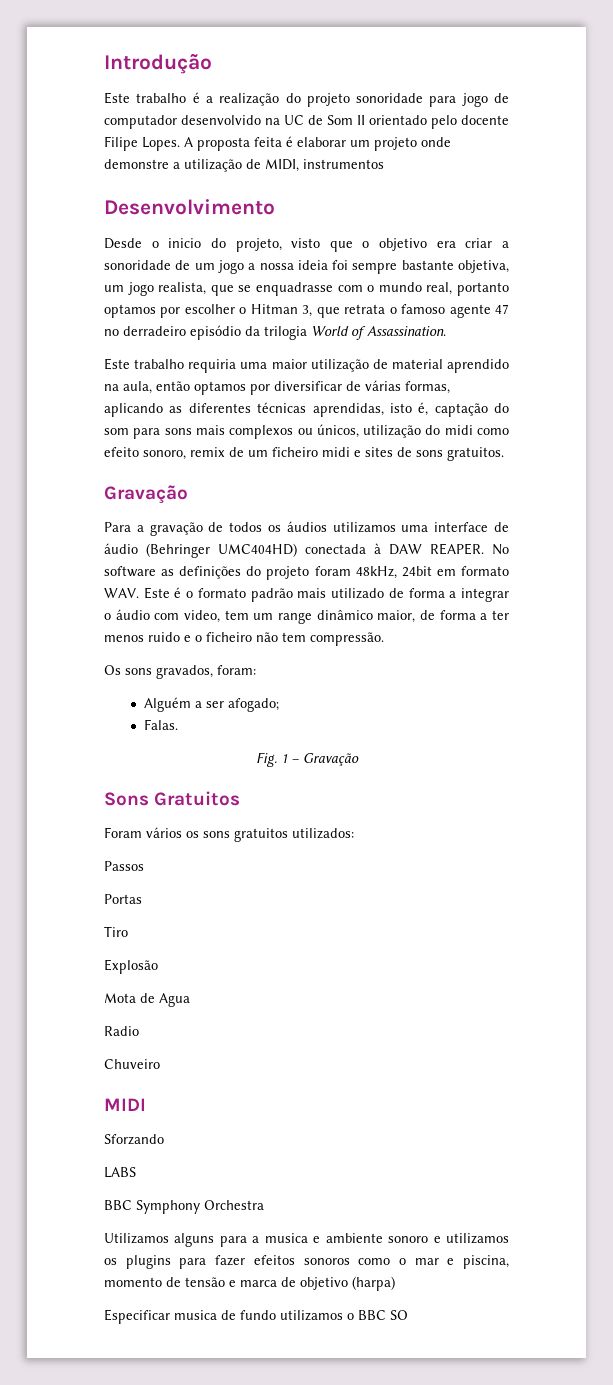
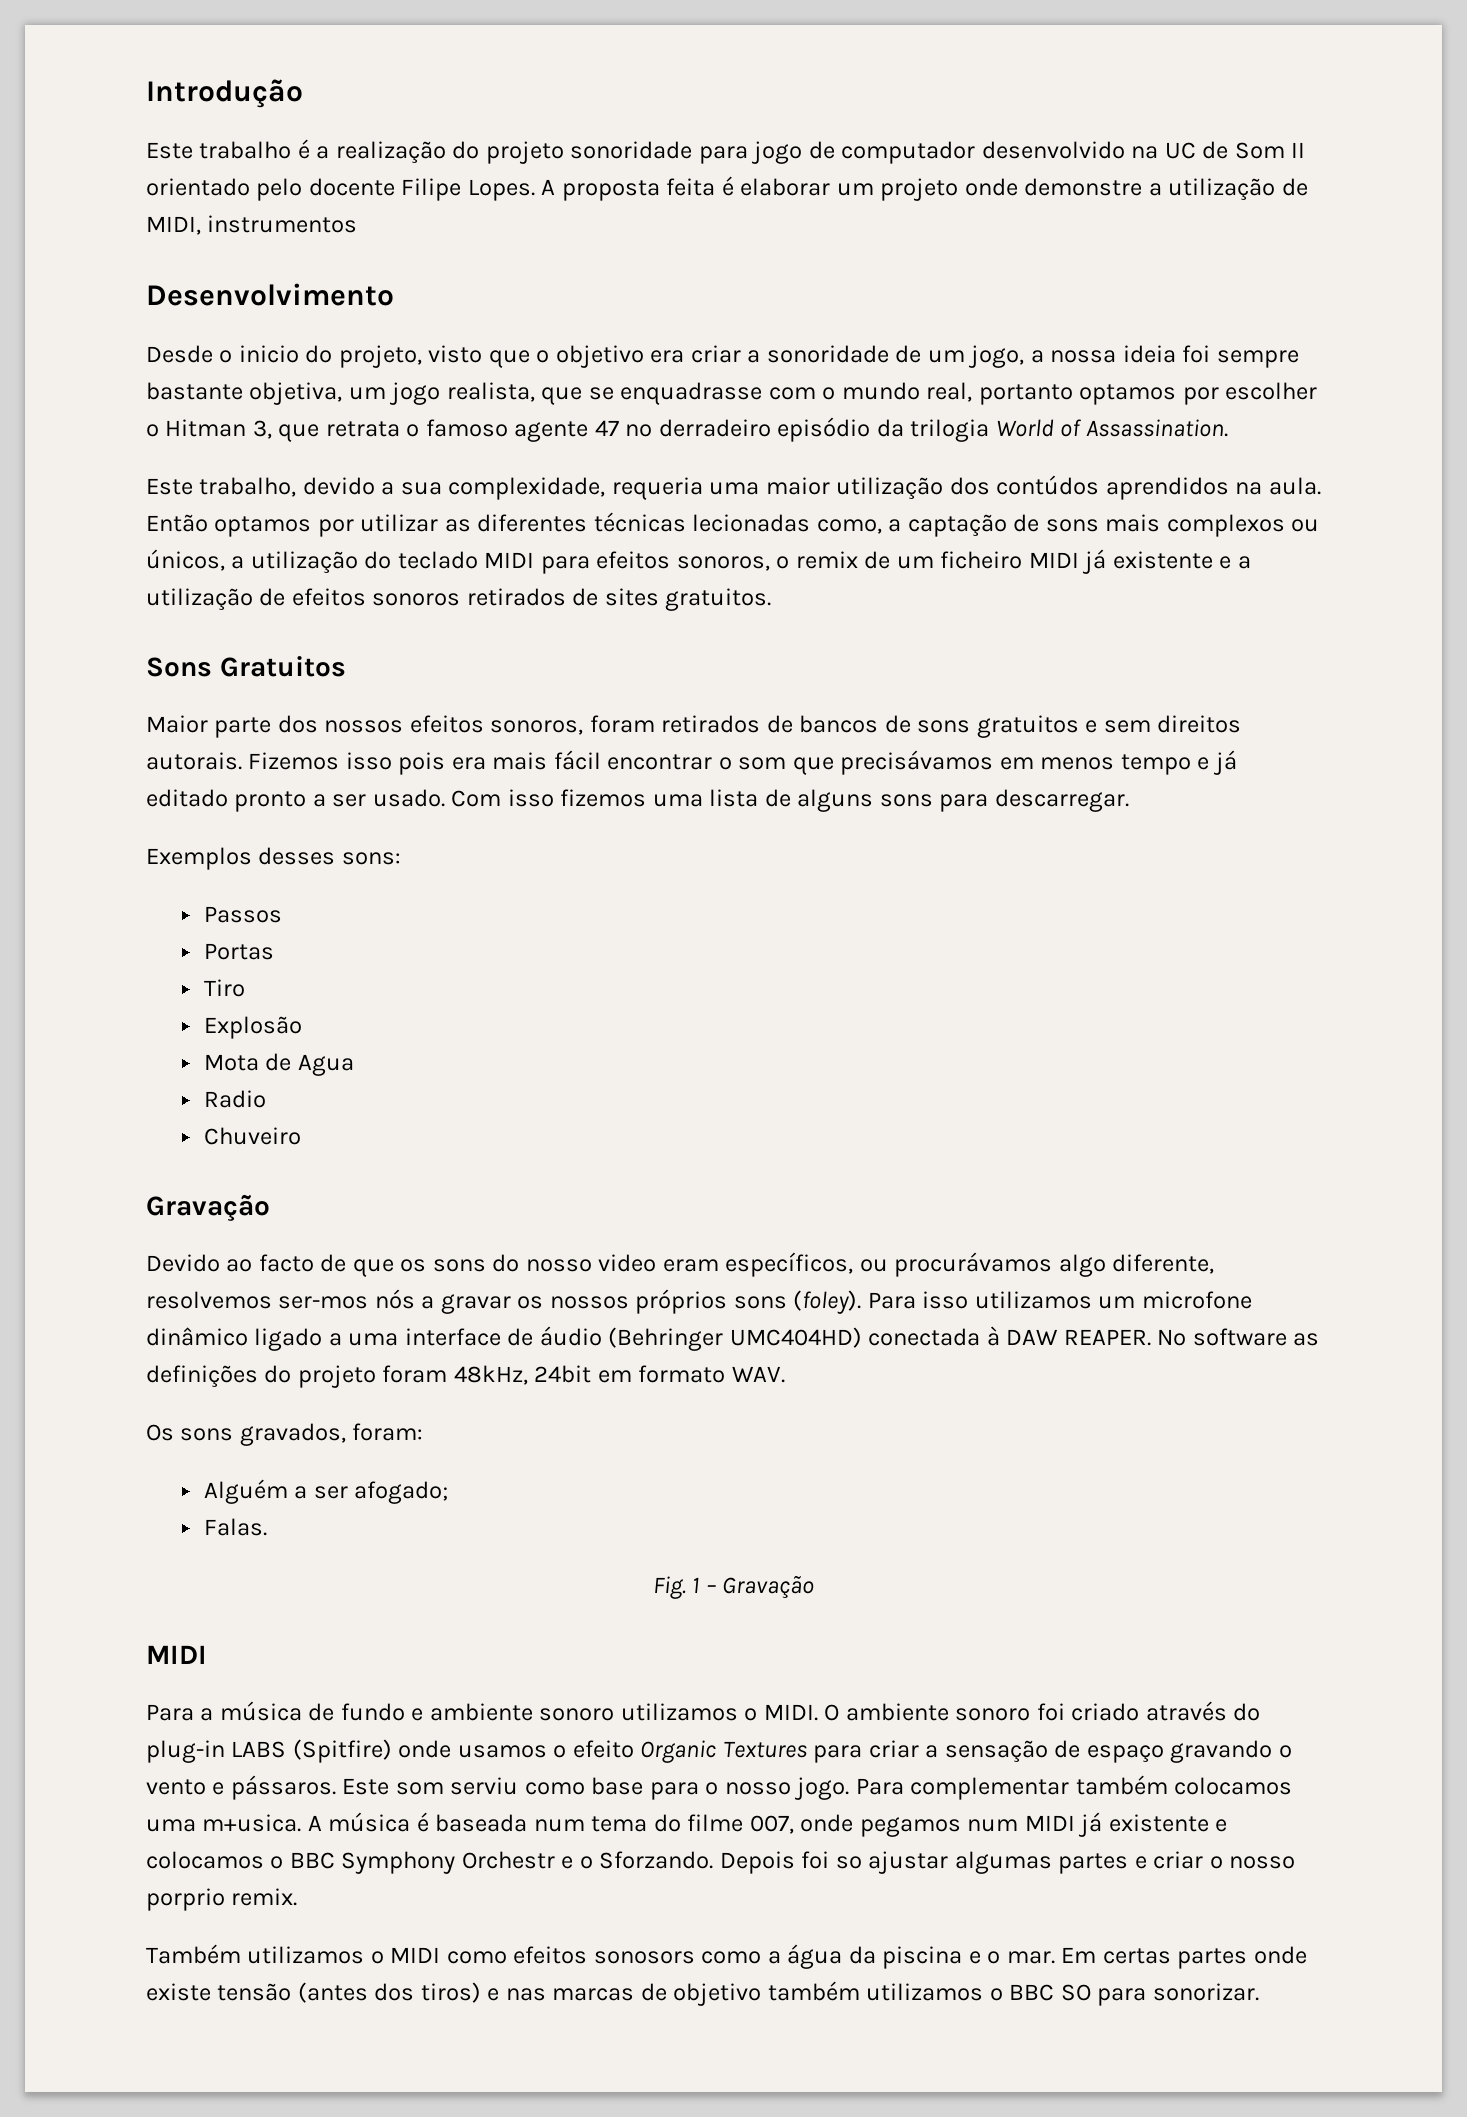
- Desde o inicio do projeto, visto que o objetivo era criar a sonoridade de um jogo a nossa ideia foi sempre bastante objetiva, um jogo realista, que se enquadrasse com o mundo real, portanto optamos por escolher o Hitman 3, que retrata o famoso agente 47 no derradeiro episódio da trilogia World of Assassination.
+ Desde o inicio do projeto, visto que o objetivo era criar a sonoridade de um jogo, a nossa ideia foi sempre bastante objetiva, um jogo realista, que se enquadrasse com o mundo real, portanto optamos por escolher o Hitman 3, que retrata o famoso agente 47 no derradeiro episódio da trilogia World of Assassination.
- Este trabalho requiria uma maior utilização de material aprendido na aula, então optamos por diversificar de várias formas, aplicando as diferentes técnicas aprendidas, isto é, captação do som para sons mais complexos ou únicos, utilização do midi como efeito sonoro, remix de um ficheiro midi e sites de sons gratuitos.
+ Este trabalho, devido a sua complexidade, requeria uma maior utilização dos contúdos aprendidos na aula. Então optamos por utilizar as diferentes técnicas lecionadas como, a captação de sons mais complexos ou únicos, a utilização do teclado MIDI para efeitos sonoros, o remix de um ficheiro MIDI já existente e a utilização de efeitos sonoros retirados de sites gratuitos.
+ Sons Gratuitos
+ Maior parte dos nossos efeitos sonoros, foram retirados de bancos de sons gratuitos e sem direitos autorais. Fizemos isso pois era mais fácil encontrar o som que precisávamos em menos tempo e já editado pronto a ser usado. Com isso fizemos uma lista de alguns sons para descarregar.
+ Exemplos desses sons:
+ Passos
+ Portas
+ Tiro
+ Explosão
+ Mota de Agua
+ Radio
+ Chuveiro
  Gravação
- Para a gravação de todos os áudios utilizamos uma interface de áudio (Behringer UMC404HD) conectada à DAW REAPER.
+ Devido ao facto de que os sons do nosso video eram específicos, ou procurávamos algo diferente, resolvemos ser-mos nós a gravar os nossos próprios sons (foley). Para isso utilizamos um microfone dinâmico ligado a uma interface de áudio (Behringer UMC404HD) conectada à DAW REAPER.
- No software as definições do projeto foram 48kHz, 24bit em formato WAV. Este é o formato padrão mais utilizado de forma a integrar o áudio com video, tem um range dinâmico maior, de forma a ter menos ruido e o ficheiro não tem compressão.
+ No software as definições do projeto foram 48kHz, 24bit em formato WAV.
  Fig. 1 – Gravação
- Sons Gratuitos
- Foram vários os sons gratuitos utilizados:
- Passos
- Portas
- Tiro
- Explosão
- Mota de Agua
- Radio
- Chuveiro
  MIDI
- Sforzando
- LABS
- BBC Symphony Orchestra
- Utilizamos alguns para a musica e ambiente sonoro e utilizamos os plugins para fazer efeitos sonoros como o mar e piscina, momento de tensão e marca de objetivo (harpa)
- Especificar musica de fundo utilizamos o BBC SO
+ Para a música de fundo e ambiente sonoro utilizamos o MIDI. O ambiente sonoro foi criado através do plug-in LABS (Spitfire) onde usamos o efeito Organic Textures para criar a sensação de espaço gravando o vento e pássaros. Este som serviu como base para o nosso jogo. Para complementar também colocamos uma m+usica. A música é baseada num tema do filme 007, onde pegamos num MIDI já existente e colocamos o BBC Symphony Orchestr e o Sforzando. Depois foi so ajustar algumas partes e criar o nosso porprio remix.
+ Também utilizamos o MIDI como efeitos sonosors como a água da piscina e o mar. Em certas partes onde existe tensão (antes dos tiros) e nas marcas de objetivo também utilizamos o BBC SO para sonorizar.

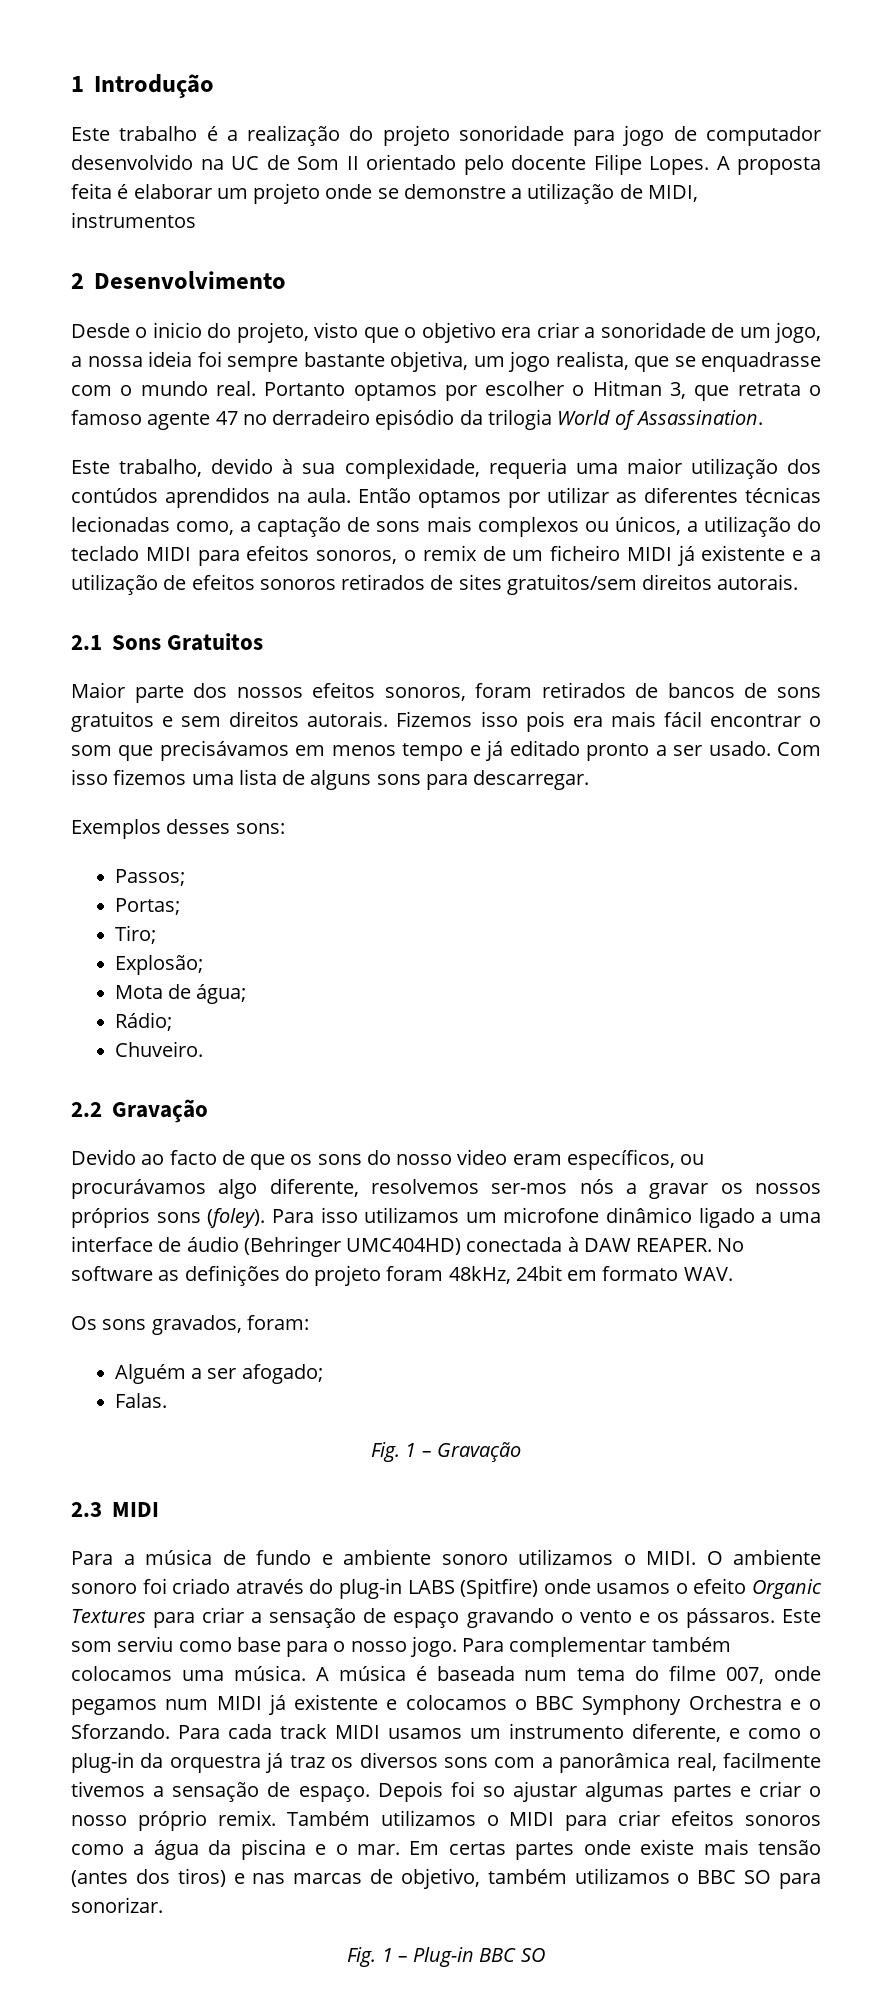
- Introdução
+ 1 Introdução
- A proposta feita é elaborar um projeto onde demonstre a utilização de MIDI, instrumentos
+ A proposta feita é elaborar um projeto onde se demonstre a utilização de MIDI, instrumentos
- Desenvolvimento
+ 2 Desenvolvimento
- Desde o inicio do projeto, visto que o objetivo era criar a sonoridade de um jogo, a nossa ideia foi sempre bastante objetiva, um jogo realista, que se enquadrasse com o mundo real, portanto optamos por escolher o Hitman 3, que retrata o famoso agente 47 no derradeiro episódio da trilogia World of Assassination.
+ Desde o inicio do projeto, visto que o objetivo era criar a sonoridade de um jogo, a nossa ideia foi sempre bastante objetiva, um jogo realista, que se enquadrasse com o mundo real. Portanto optamos por escolher o Hitman 3, que retrata o famoso agente 47 no derradeiro episódio da trilogia World of Assassination.
- Este trabalho, devido a sua complexidade, requeria uma maior utilização dos contúdos aprendidos na aula.
+ Este trabalho, devido à sua complexidade, requeria uma maior utilização dos contúdos aprendidos na aula.
- Então optamos por utilizar as diferentes técnicas lecionadas como, a captação de sons mais complexos ou únicos, a utilização do teclado MIDI para efeitos sonoros, o remix de um ficheiro MIDI já existente e a utilização de efeitos sonoros retirados de sites gratuitos.
- Sons Gratuitos
+ Então optamos por utilizar as diferentes técnicas lecionadas como, a captação de sons mais complexos ou únicos, a utilização do teclado MIDI para efeitos sonoros, o remix de um ficheiro MIDI já existente e a utilização de efeitos sonoros retirados de sites gratuitos/sem direitos autorais.
+ 2.1 Sons Gratuitos
- Passos
- Portas
- Tiro
- Explosão
- Mota de Agua
- Radio
- Chuveiro
- Gravação
+ Passos;
+ Portas;
+ Tiro;
+ Explosão;
+ Mota de água;
+ Rádio;
+ Chuveiro.
+ 2.2 Gravação
  Fig. 1 – Gravação
- MIDI
+ 2.3 MIDI
- O ambiente sonoro foi criado através do plug-in LABS (Spitfire) onde usamos o efeito Organic Textures para criar a sensação de espaço gravando o vento e pássaros.
+ O ambiente sonoro foi criado através do plug-in LABS (Spitfire) onde usamos o efeito Organic Textures para criar a sensação de espaço gravando o vento e os pássaros.
- Para complementar também colocamos uma m+usica.
+ Para complementar também colocamos uma música.
- A música é baseada num tema do filme 007, onde pegamos num MIDI já existente e colocamos o BBC Symphony Orchestr e o Sforzando.
+ A música é baseada num tema do filme 007, onde pegamos num MIDI já existente e colocamos o BBC Symphony Orchestra e o Sforzando.
+ Para cada track MIDI usamos um instrumento diferente, e como o plug-in da orquestra já traz os diversos sons com a panorâmica real, facilmente tivemos a sensação de espaço.
- Depois foi so ajustar algumas partes e criar o nosso porprio remix.
- Também utilizamos o MIDI como efeitos sonosors como a água da piscina e o mar.
+ Depois foi so ajustar algumas partes e criar o nosso próprio remix. Também utilizamos o MIDI para criar efeitos sonoros como a água da piscina e o mar.
- Em certas partes onde existe tensão (antes dos tiros) e nas marcas de objetivo também utilizamos o BBC SO para sonorizar.
+ Em certas partes onde existe mais tensão (antes dos tiros) e nas marcas de objetivo, também utilizamos o BBC SO para sonorizar.
+ Fig. 1 – Plug-in BBC SO

